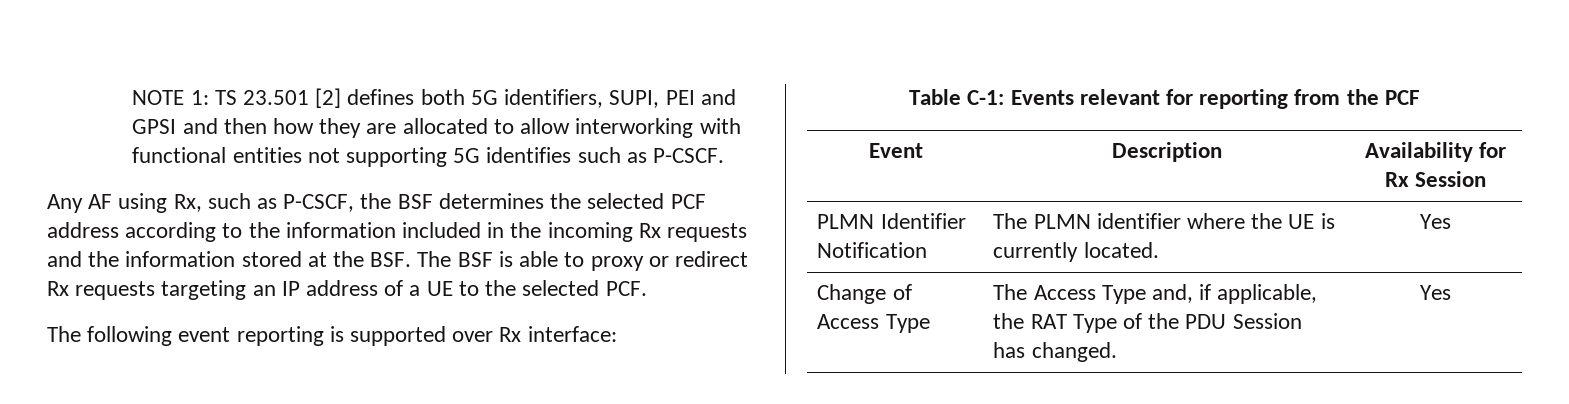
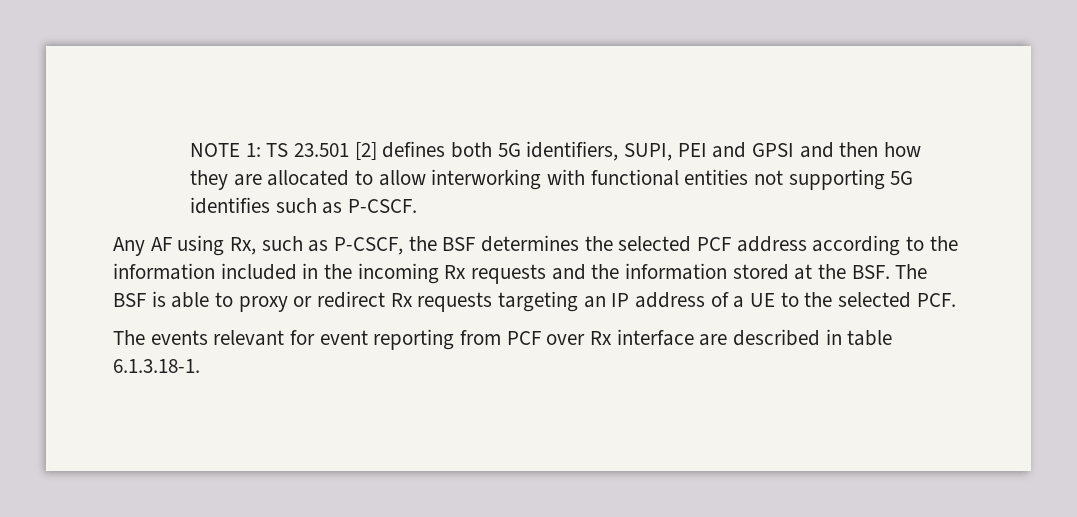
- The following event reporting is supported over Rx interface:
- Table C-1: Events relevant for reporting from the PCF
- Event | Description | Availability for Rx Session
- PLMN Identifier Notification | The PLMN identifier where the UE is currently located. | Yes
- Change of Access Type | The Access Type and, if applicable, the RAT Type of the PDU Session has changed. | Yes
+ The events relevant for event reporting from PCF over Rx interface are described in table 6.1.3.18-1.

